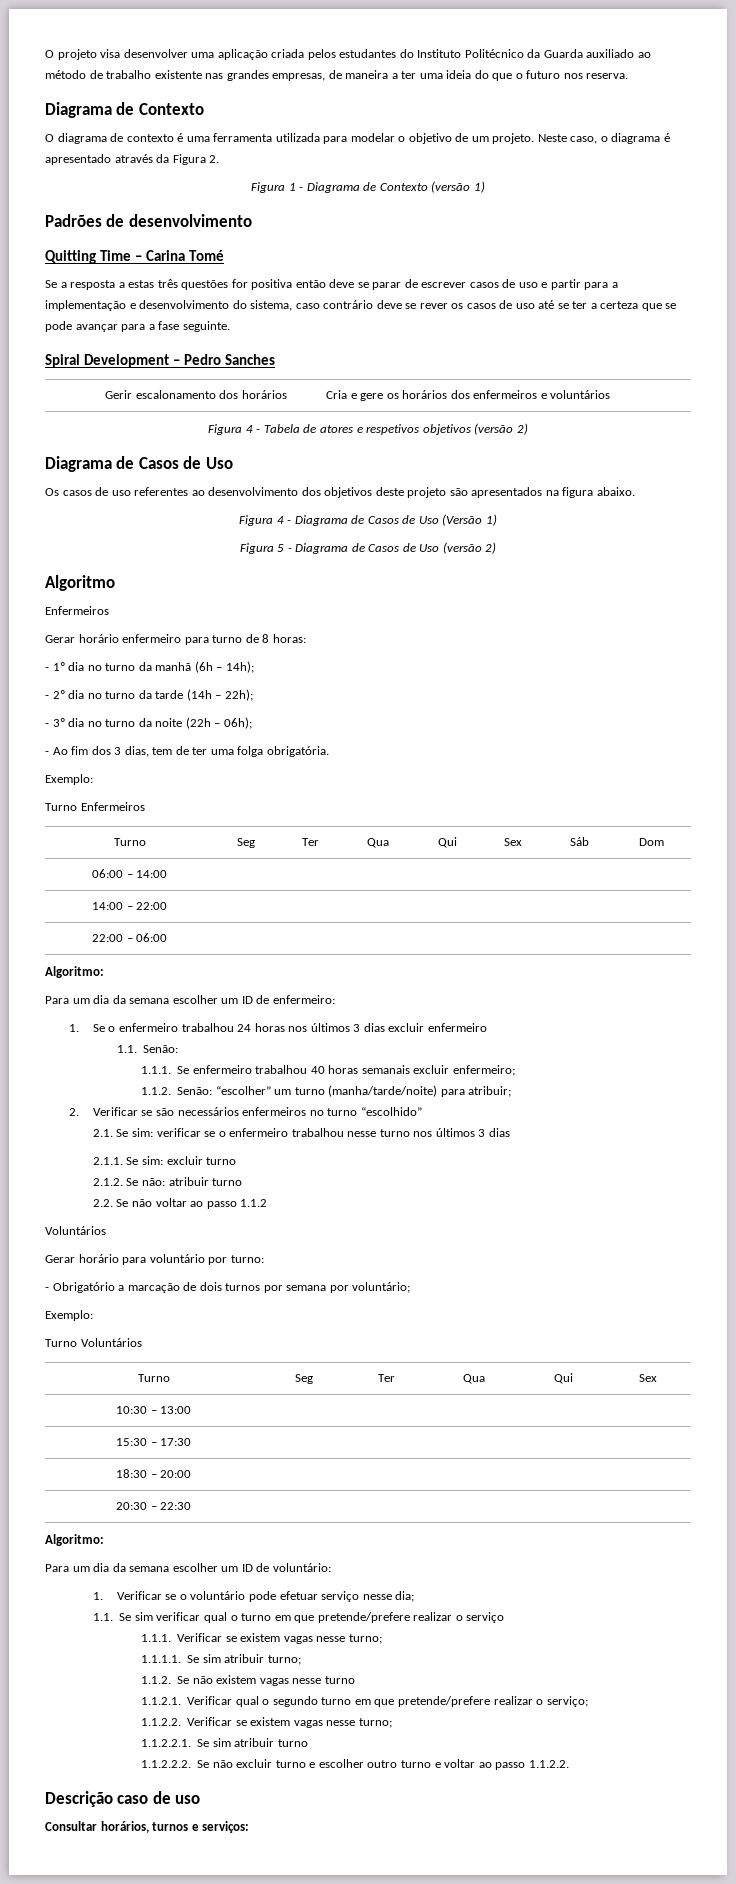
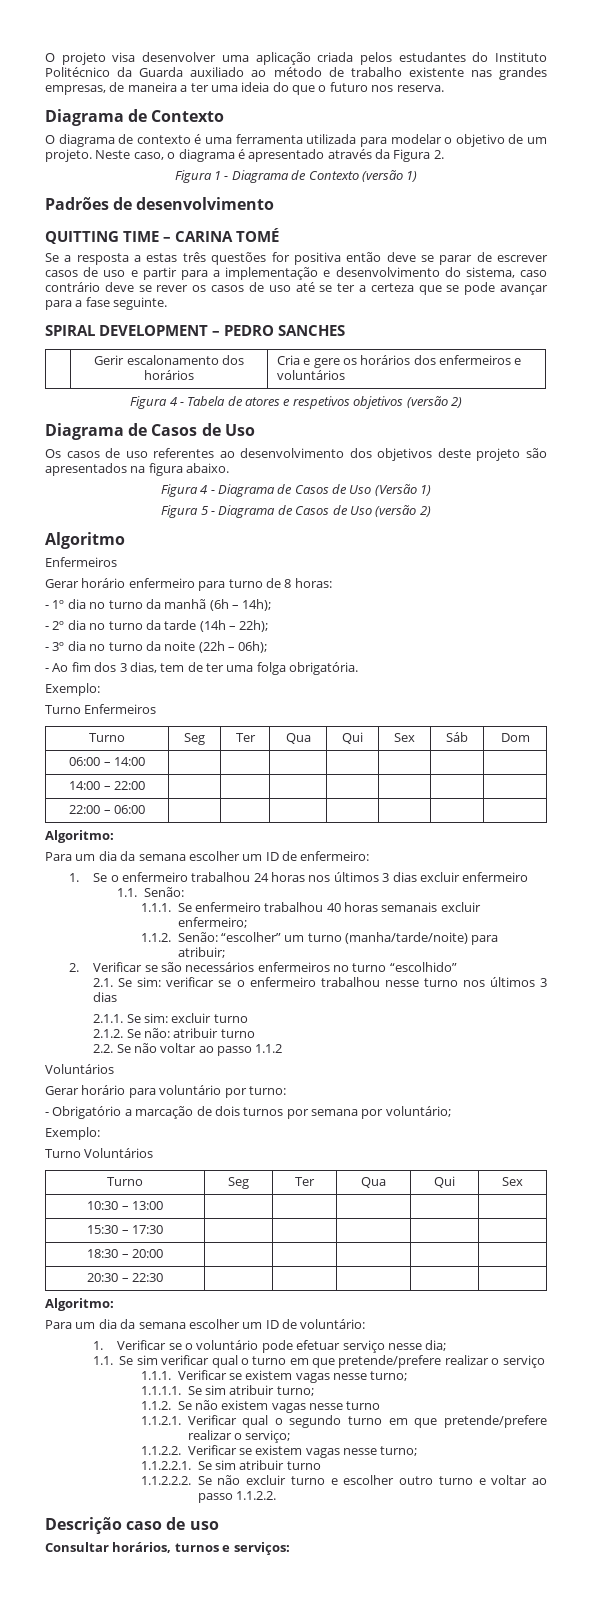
- Quitting Time – Carina Tomé
+ QUITTING TIME – CARINA TOMÉ
- Spiral Development – Pedro Sanches
+ SPIRAL DEVELOPMENT – PEDRO SANCHES

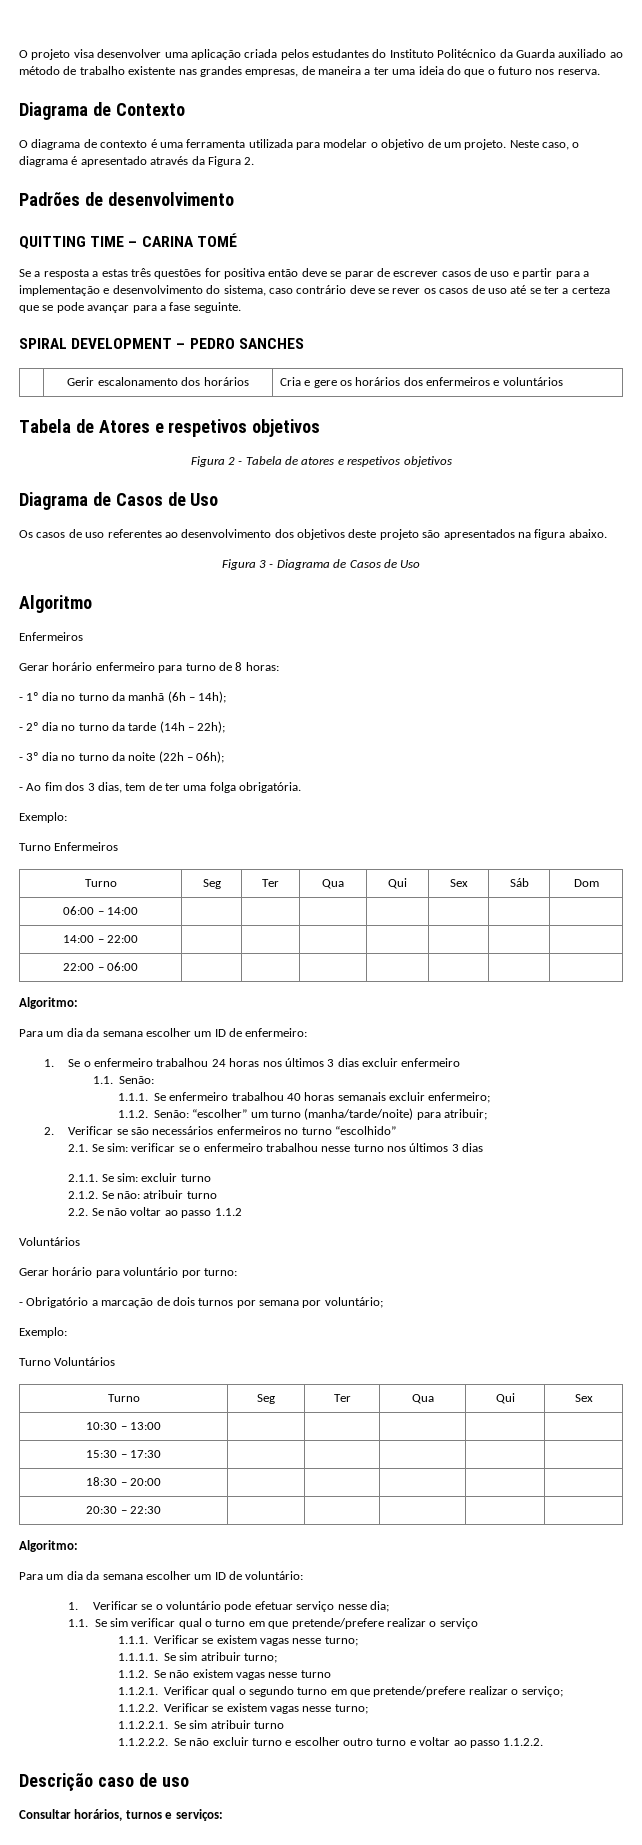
- Figura 1 - Diagrama de Contexto (versão 1)
- Figura 4 - Tabela de atores e respetivos objetivos (versão 2)
+ Tabela de Atores e respetivos objetivos
+ Figura 2 - Tabela de atores e respetivos objetivos
- Figura 4 - Diagrama de Casos de Uso (Versão 1)
- Figura 5 - Diagrama de Casos de Uso (versão 2)
+ Figura 3 - Diagrama de Casos de Uso

